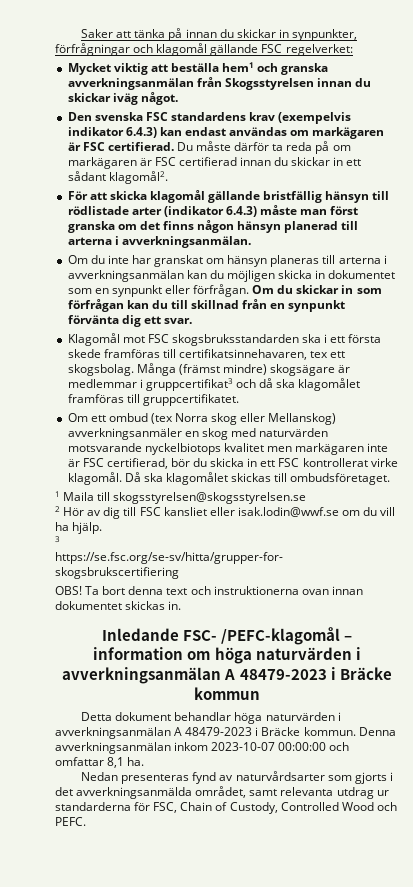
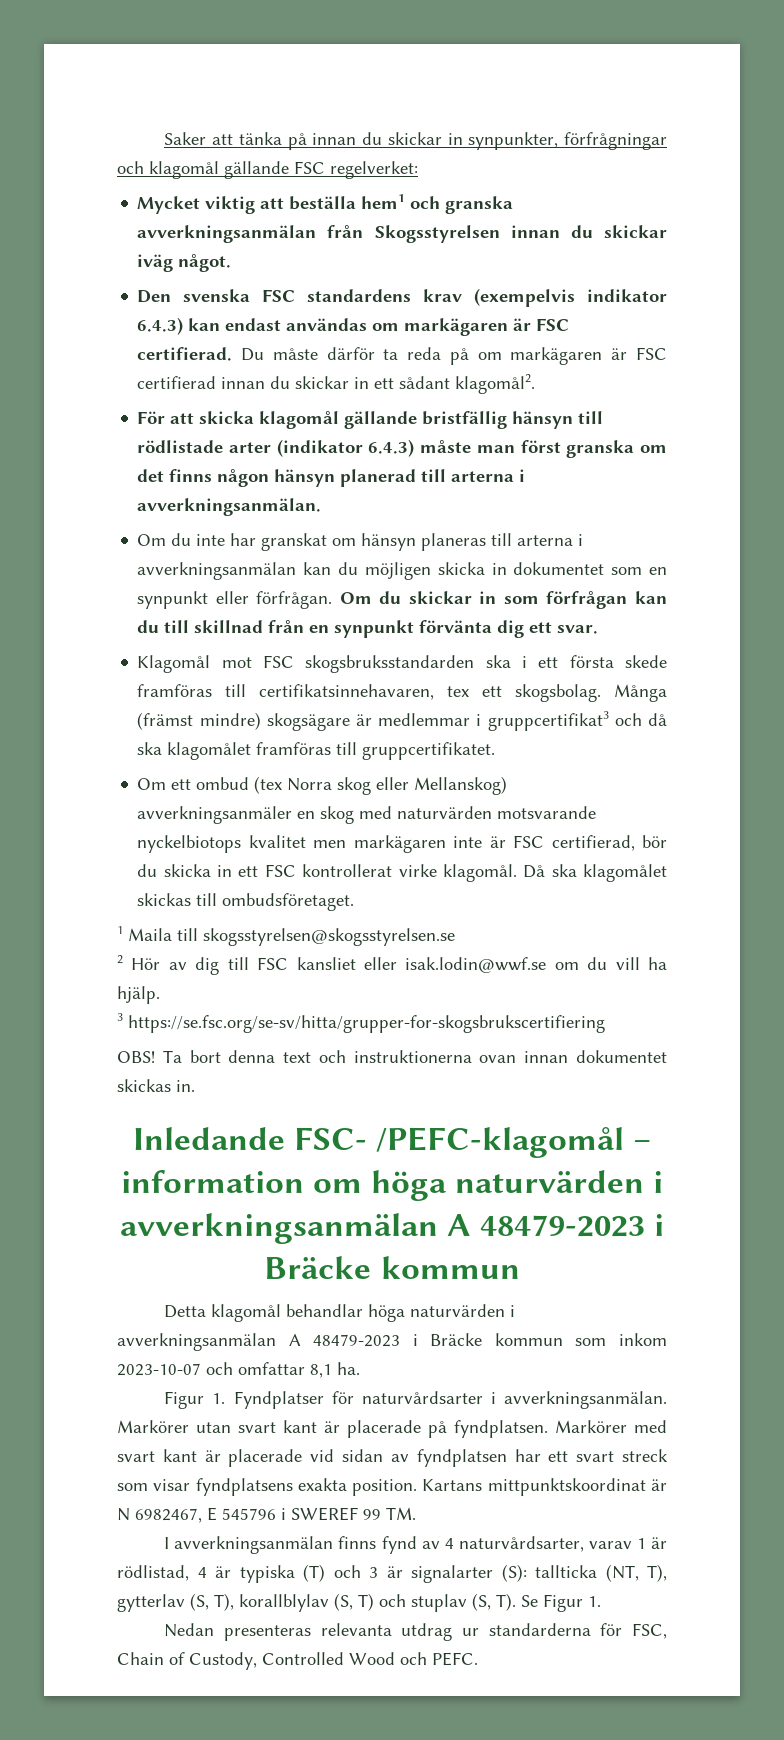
- Detta dokument behandlar höga naturvärden i avverkningsanmälan A 48479-2023 i Bräcke kommun. Denna avverkningsanmälan inkom 2023-10-07 00:00:00 och omfattar 8,1 ha.
+ Detta klagomål behandlar höga naturvärden i avverkningsanmälan A 48479-2023 i Bräcke kommun som inkom 2023-10-07 och omfattar 8,1 ha.
- Nedan presenteras fynd av naturvårdsarter som gjorts i det avverkningsanmälda området, samt relevanta utdrag ur standarderna för FSC, Chain of Custody, Controlled Wood och PEFC.
+ Figur 1. Fyndplatser för naturvårdsarter i avverkningsanmälan. Markörer utan svart kant är placerade på fyndplatsen. Markörer med svart kant är placerade vid sidan av fyndplatsen har ett svart streck som visar fyndplatsens exakta position. Kartans mittpunktskoordinat är N 6982467, E 545796 i SWEREF 99 TM.
+ I avverkningsanmälan finns fynd av 4 naturvårdsarter, varav 1 är rödlistad, 4 är typiska (T) och 3 är signalarter (S): tallticka (NT, T), gytterlav (S, T), korallblylav (S, T) och stuplav (S, T). Se Figur 1.
+ Nedan presenteras relevanta utdrag ur standarderna för FSC, Chain of Custody, Controlled Wood och PEFC.

